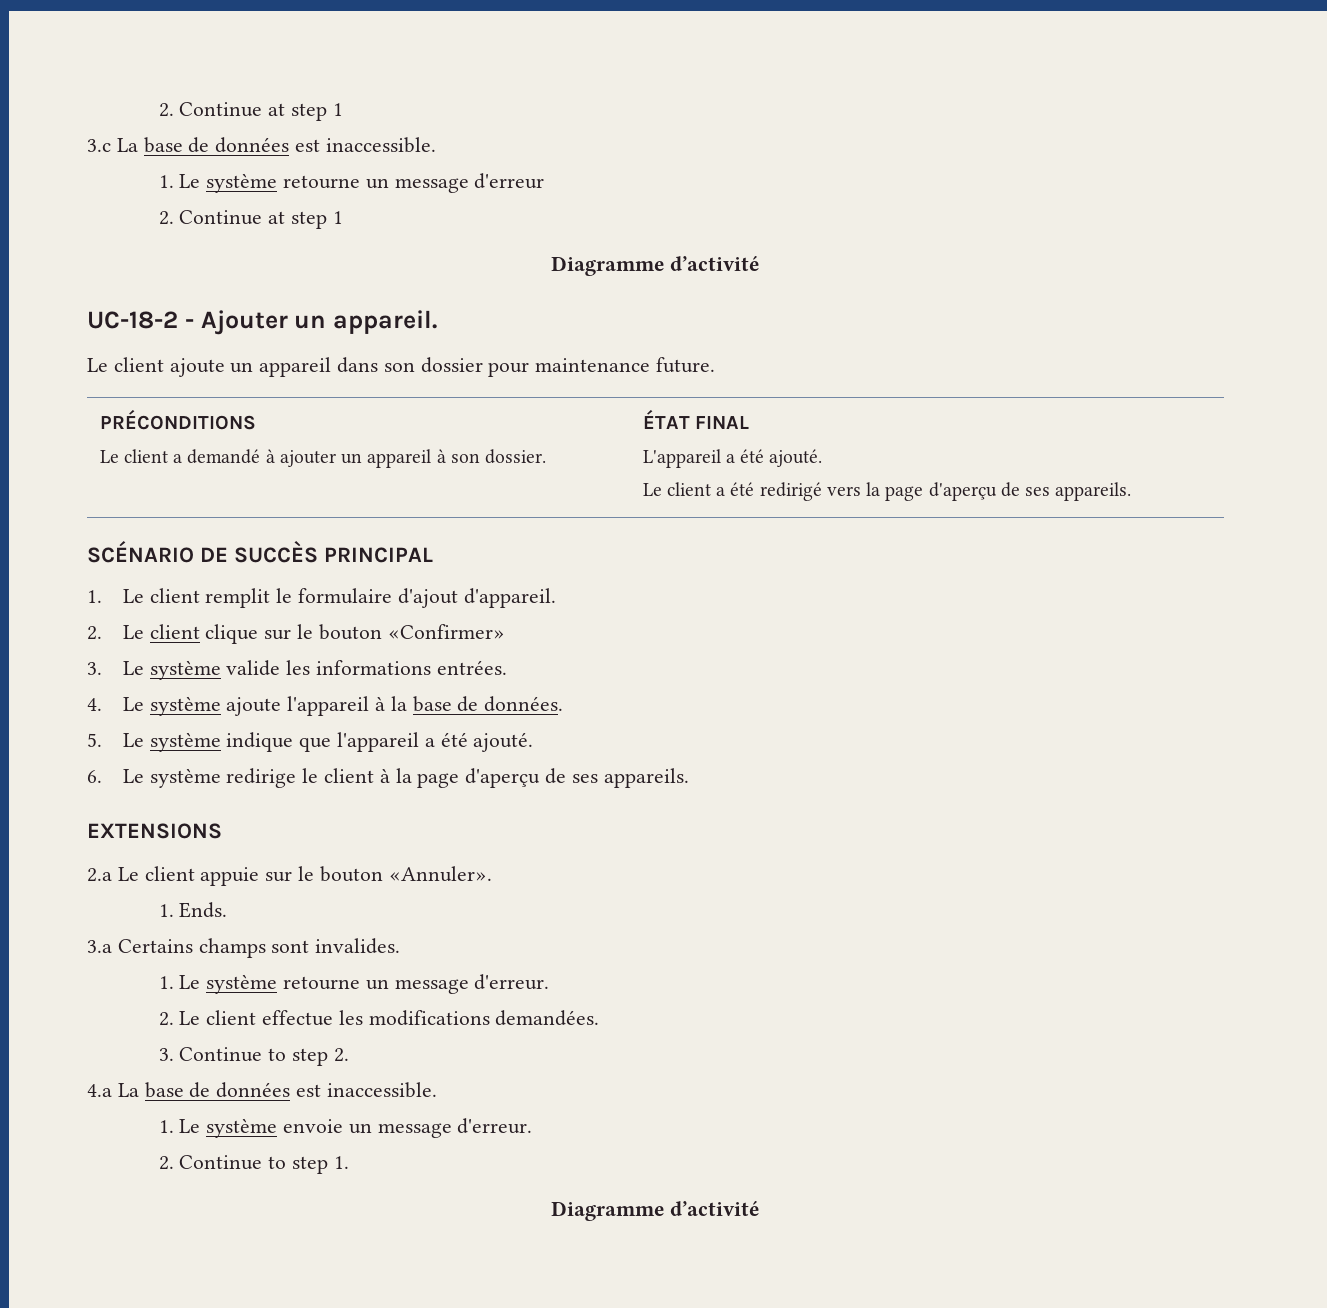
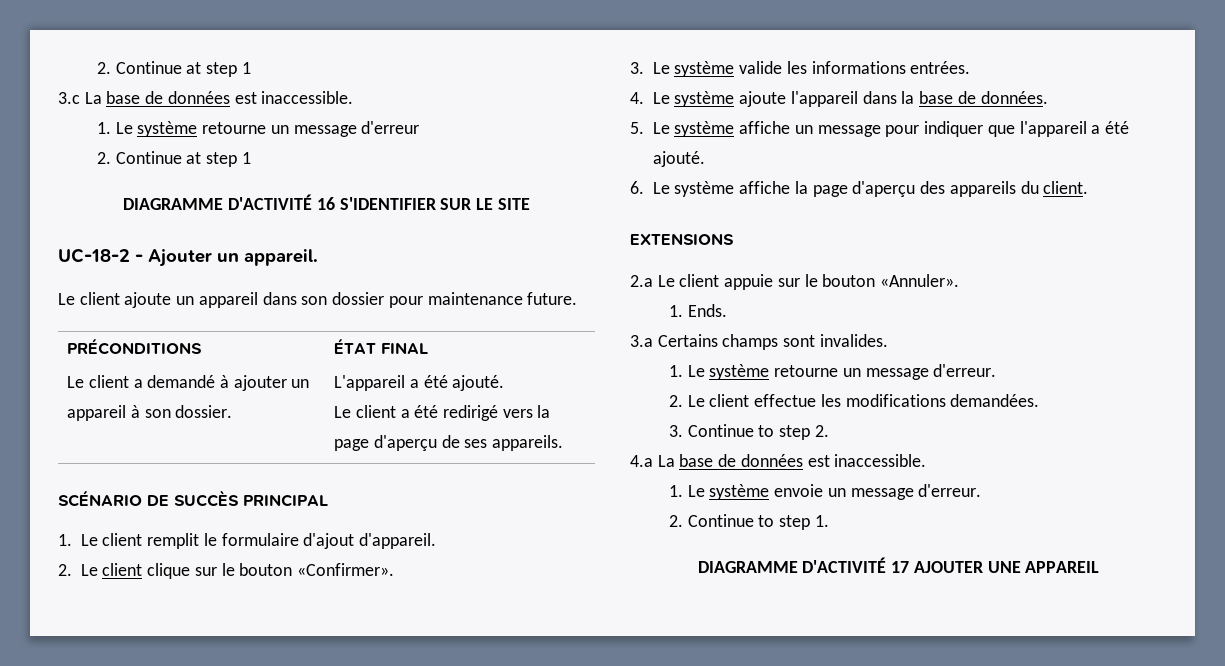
  1. Le système retourne un message d'erreur
  2. Continue at step 1
- Diagramme d’activité
+ DIAGRAMME D'ACTIVITÉ 16 S'IDENTIFIER SUR LE SITE
- 2. Le client clique sur le bouton «Confirmer»
+ 2. Le client clique sur le bouton «Confirmer».
- 4. Le système ajoute l'appareil à la base de données.
+ 4. Le système ajoute l'appareil dans la base de données.
- 5. Le système indique que l'appareil a été ajouté.
+ 5. Le système affiche un message pour indiquer que l'appareil a été ajouté.
- 6. Le système redirige le client à la page d'aperçu de ses appareils.
+ 6. Le système affiche la page d'aperçu des appareils du client.
  2. Continue to step 1.
- Diagramme d’activité
+ DIAGRAMME D'ACTIVITÉ 17 AJOUTER UNE APPAREIL

